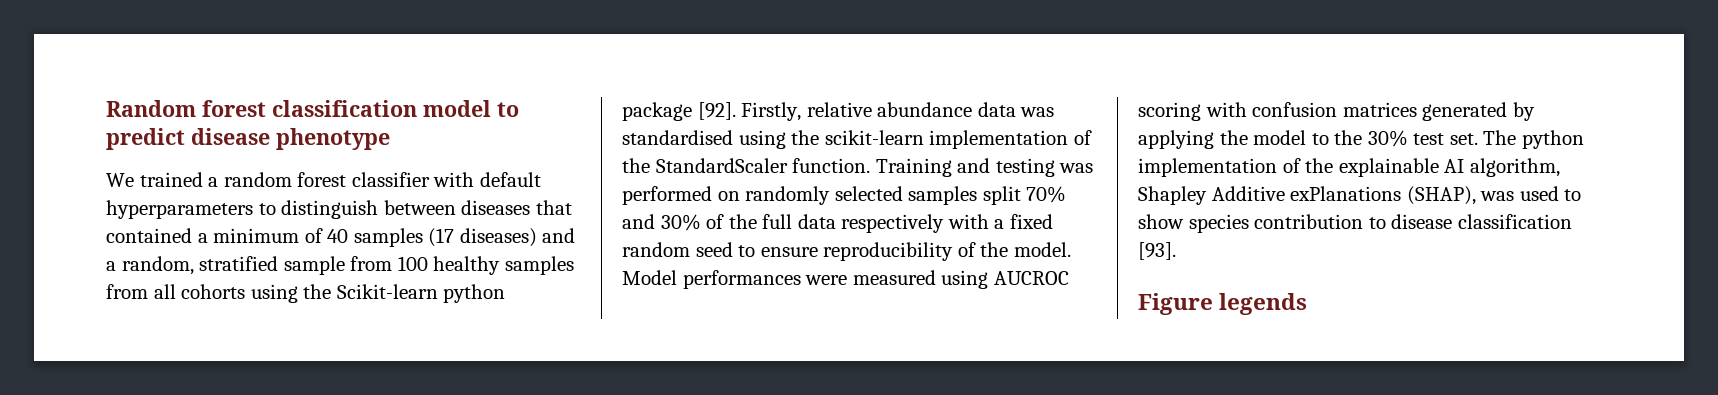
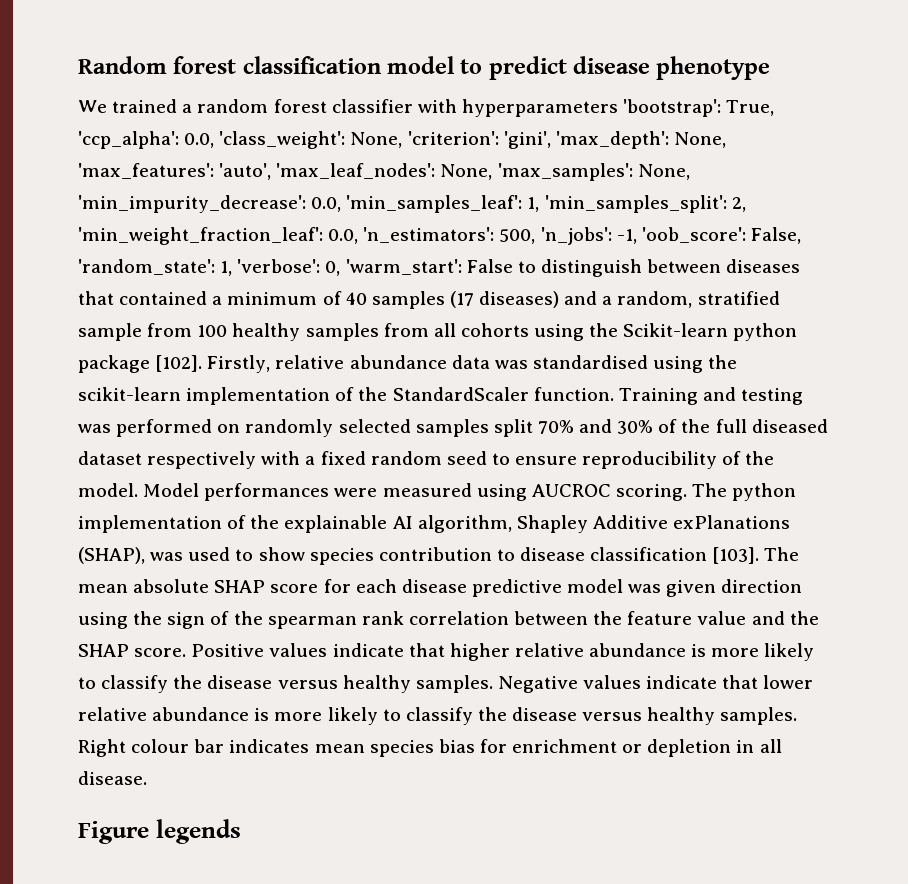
- We trained a random forest classifier with default hyperparameters to distinguish between diseases that contained a minimum of 40 samples (17 diseases) and a random, stratified sample from 100 healthy samples from all cohorts using the Scikit-learn python package [92].
+ We trained a random forest classifier with hyperparameters 'bootstrap': True, 'ccp_alpha': 0.0, 'class_weight': None, 'criterion': 'gini', 'max_depth': None, 'max_features': 'auto', 'max_leaf_nodes': None, 'max_samples': None, 'min_impurity_decrease': 0.0, 'min_samples_leaf': 1, 'min_samples_split': 2, 'min_weight_fraction_leaf': 0.0, 'n_estimators': 500, 'n_jobs': -1, 'oob_score': False, 'random_state': 1, 'verbose': 0, 'warm_start': False to distinguish between diseases that contained a minimum of 40 samples (17 diseases) and a random, stratified sample from 100 healthy samples from all cohorts using the Scikit-learn python package [102].
- Training and testing was performed on randomly selected samples split 70% and 30% of the full data respectively with a fixed random seed to ensure reproducibility of the model.
+ Training and testing was performed on randomly selected samples split 70% and 30% of the full diseased dataset respectively with a fixed random seed to ensure reproducibility of the model.
- Model performances were measured using AUCROC scoring with confusion matrices generated by applying the model to the 30% test set.
+ Model performances were measured using AUCROC scoring.
- The python implementation of the explainable AI algorithm, Shapley Additive exPlanations (SHAP), was used to show species contribution to disease classification [93].
+ The python implementation of the explainable AI algorithm, Shapley Additive exPlanations (SHAP), was used to show species contribution to disease classification [103]. The mean absolute SHAP score for each disease predictive model was given direction using the sign of the spearman rank correlation between the feature value and the SHAP score. Positive values indicate that higher relative abundance is more likely to classify the disease versus healthy samples. Negative values indicate that lower relative abundance is more likely to classify the disease versus healthy samples. Right colour bar indicates mean species bias for enrichment or depletion in all disease.

